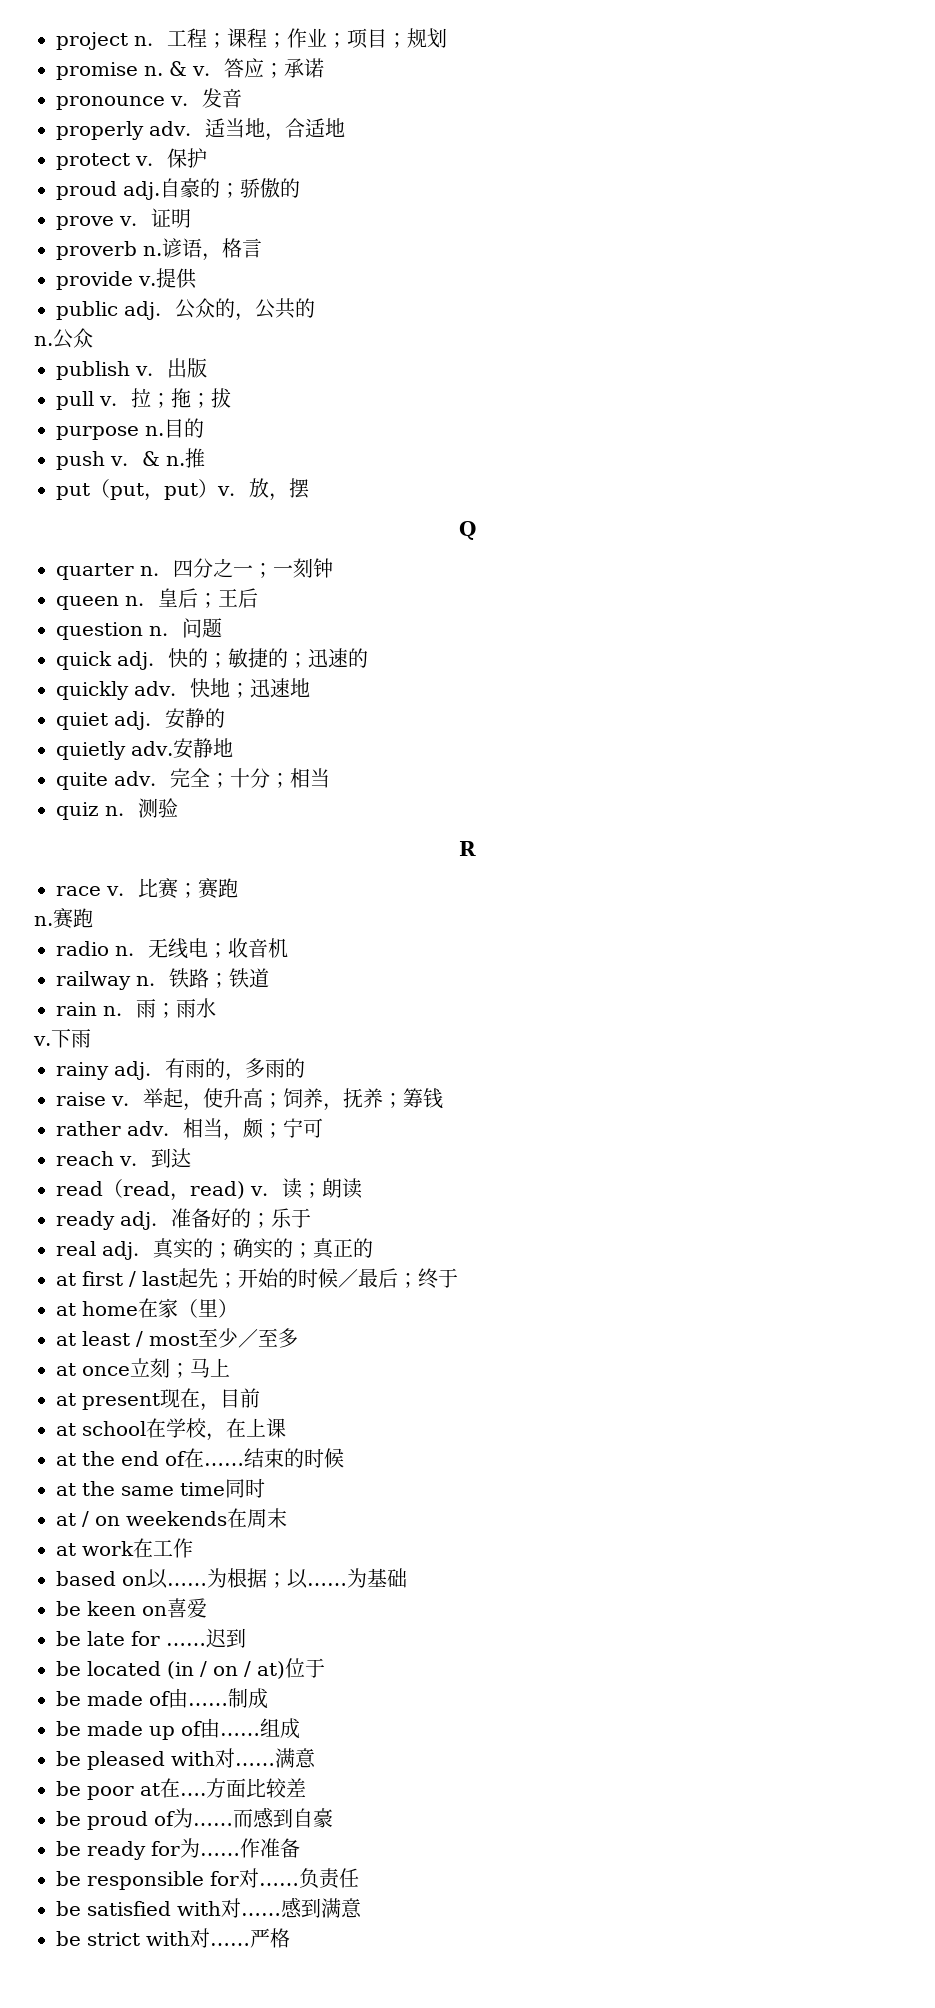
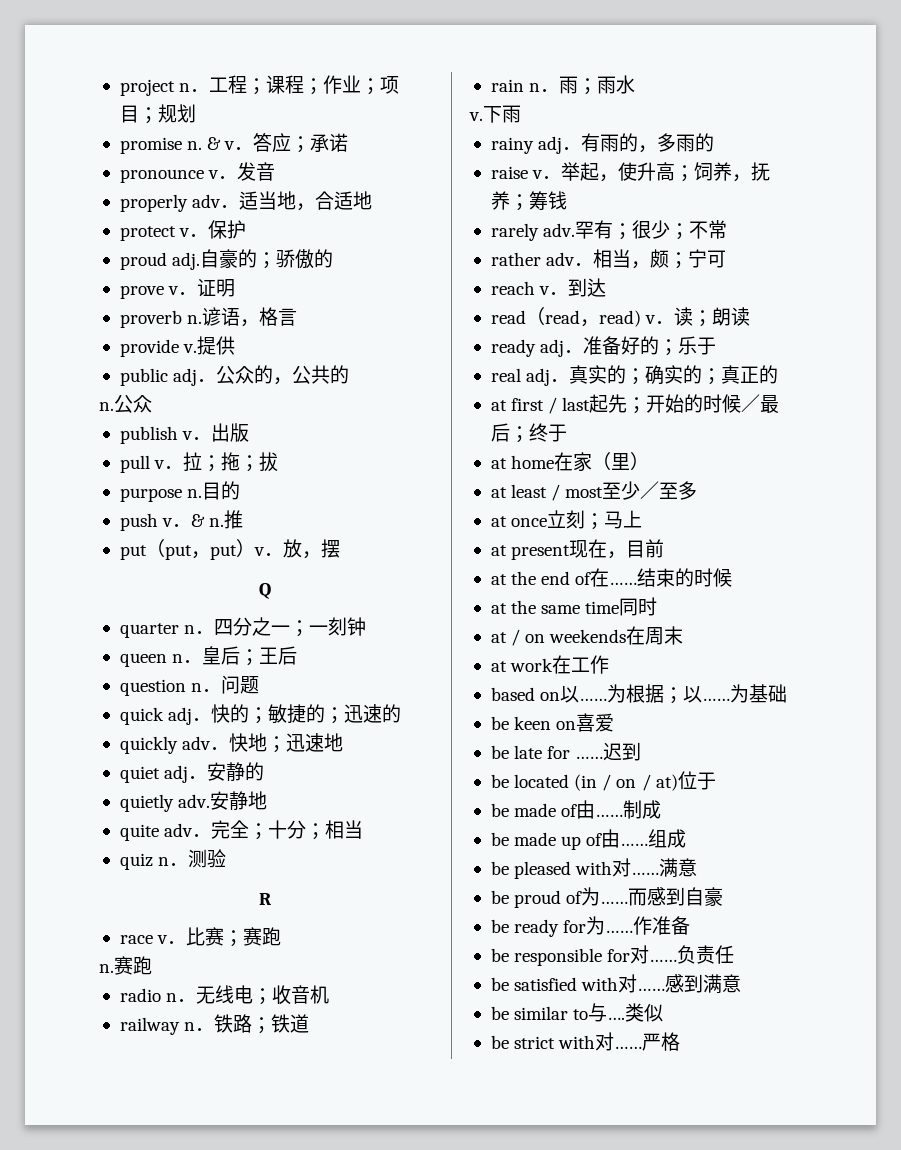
+ rarely adv.罕有；很少；不常
- at school在学校，在上课
- be poor at在….方面比较差
+ be similar to与….类似

